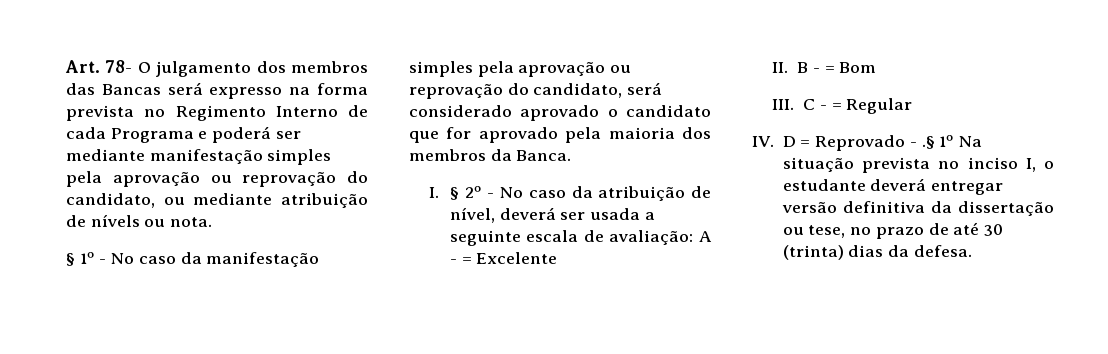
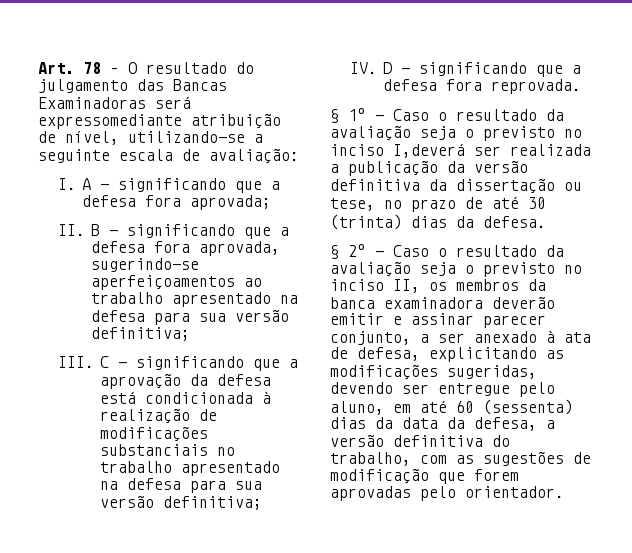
- Art. 78- O julgamento dos membros das Bancas será expresso na forma prevista no Regimento Interno de cada Programa e poderá ser mediante manifestação simples pela aprovação ou reprovação do candidato, ou mediante atribuição de nívels ou nota.
- § 1º - No caso da manifestação simples pela aprovação ou reprovação do candidato, será considerado aprovado o candidato que for aprovado pela maioria dos membros da Banca.
- I. § 2º - No caso da atribuição de nível, deverá ser usada a seguinte escala de avaliação: A - = Excelente
- II. B - = Bom
- III. C - = Regular
- IV. D = Reprovado - .§ 1º Na situação prevista no inciso I, o estudante deverá entregar versão definitiva da dissertação ou tese, no prazo de até 30 (trinta) dias da defesa.
+ Art. 78 – O resultado do julgamento das Bancas Examinadoras será expressomediante atribuição de nível, utilizando-se a seguinte escala de avaliação:
+ I. A - significando que a defesa fora aprovada;
+ II. B - significando que a defesa fora aprovada, sugerindo-se aperfeiçoamentos ao trabalho apresentado na defesa para sua versão definitiva;
+ III. C - significando que a aprovação da defesa está condicionada à realização de modificações substanciais no trabalho apresentado na defesa para sua versão definitiva;
+ IV. D - significando que a defesa fora reprovada.
+ § 1º - Caso o resultado da avaliação seja o previsto no inciso I,deverá ser realizada a publicação da versão definitiva da dissertação ou tese, no prazo de até 30 (trinta) dias da defesa.
+ § 2º - Caso o resultado da avaliação seja o previsto no inciso II, os membros da banca examinadora deverão emitir e assinar parecer conjunto, a ser anexado à ata de defesa, explicitando as modificações sugeridas, devendo ser entregue pelo aluno, em até 60 (sessenta) dias da data da defesa, a versão definitiva do trabalho, com as sugestões de modificação que forem aprovadas pelo orientador.

